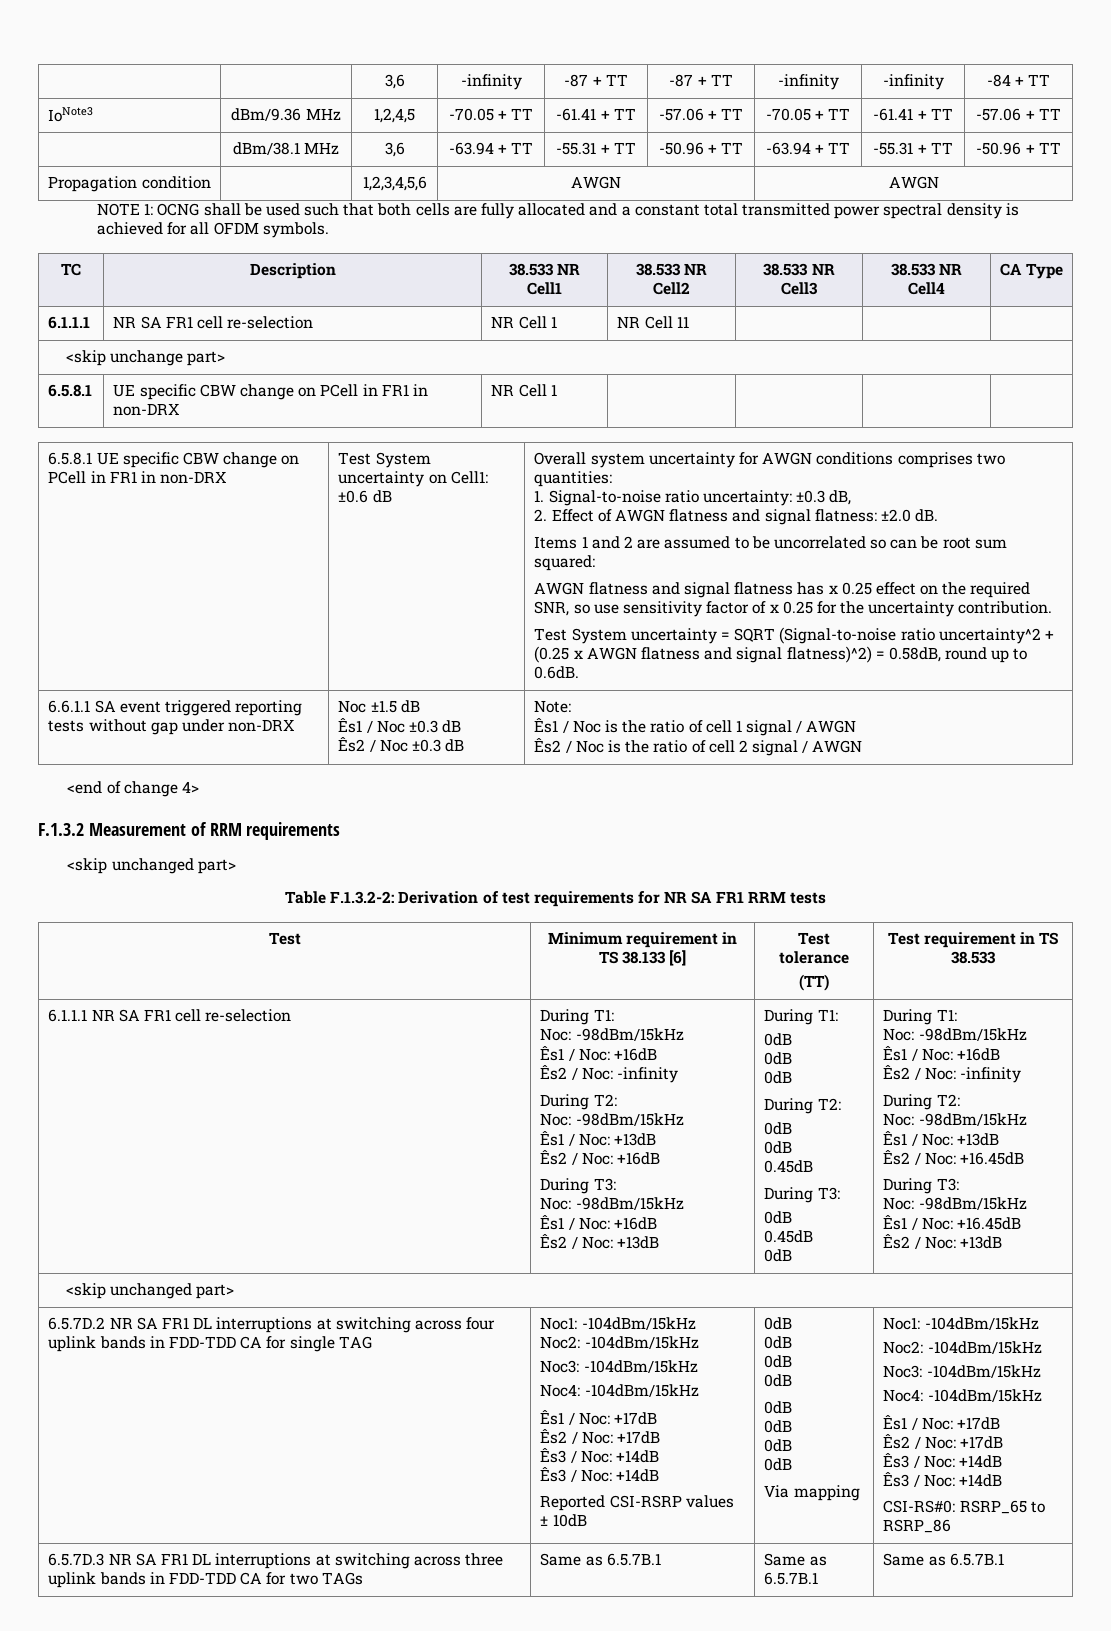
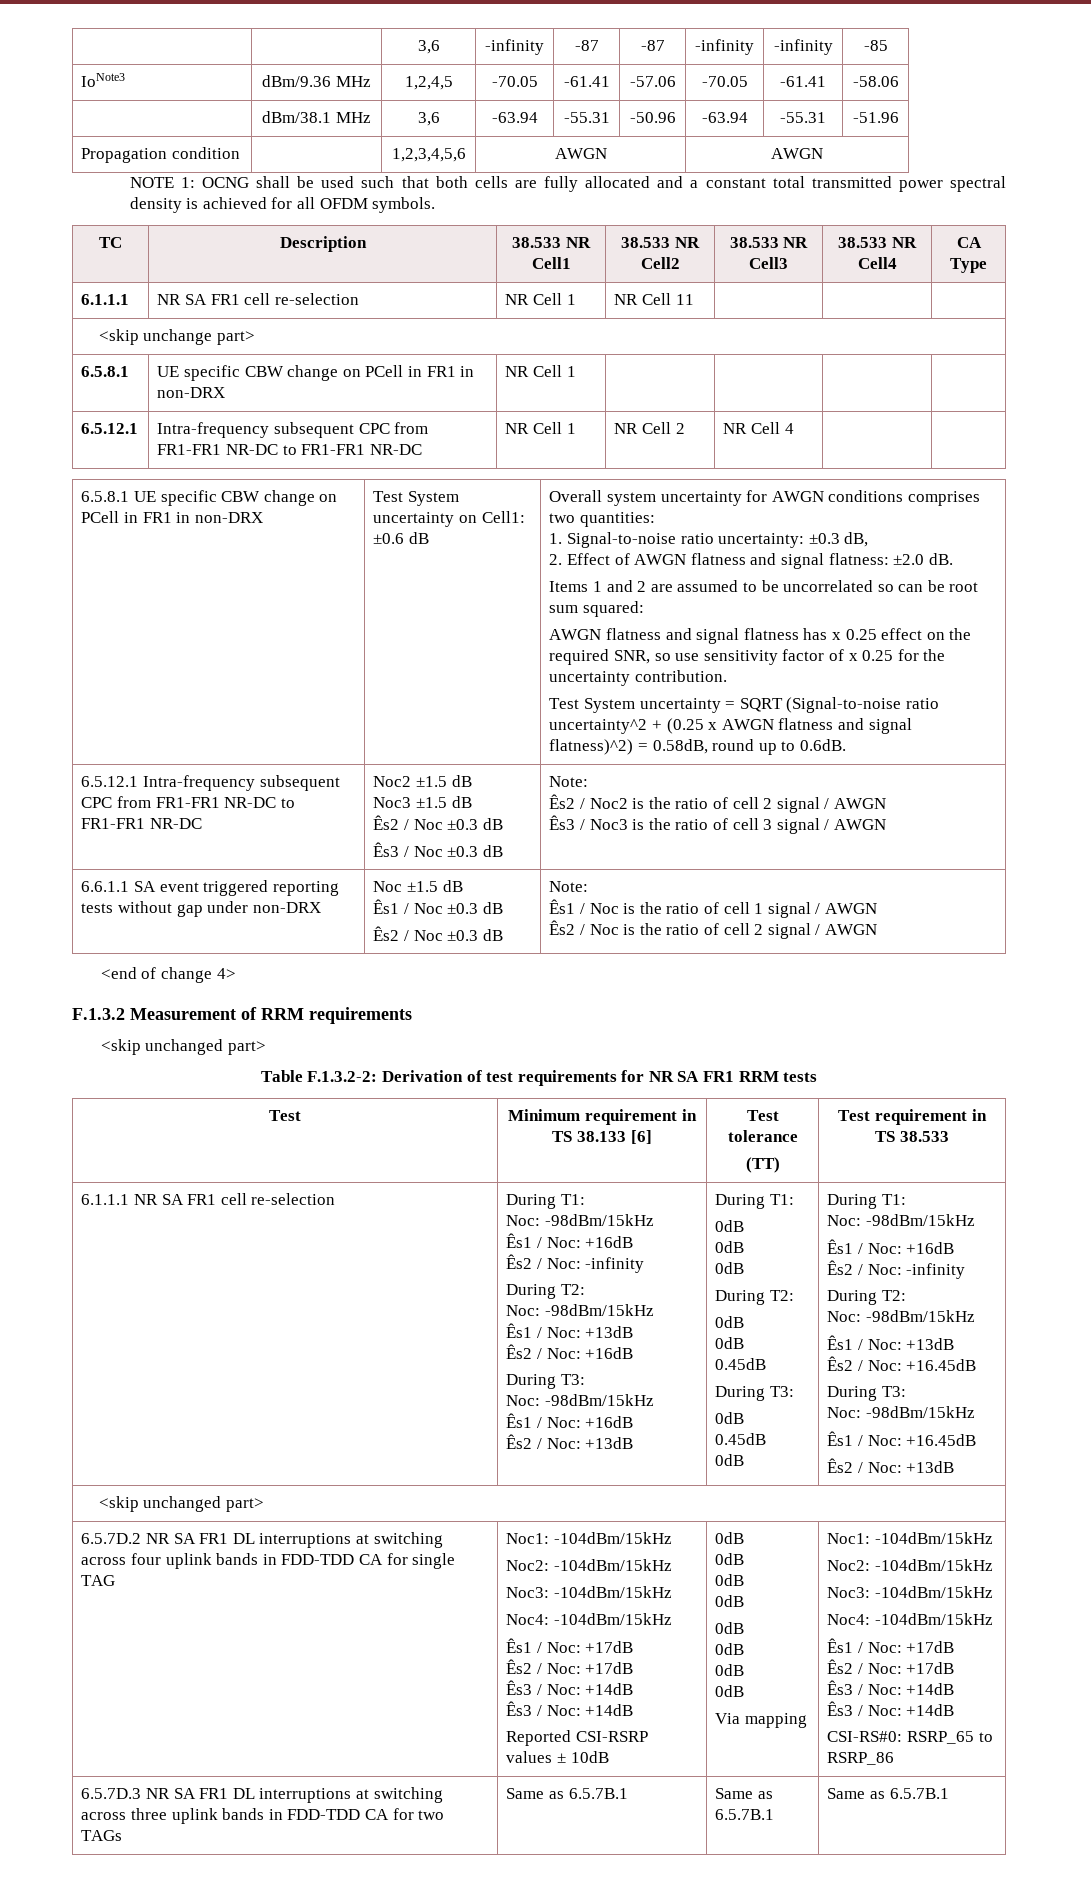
- | | 3,6 | -infinity | -87 + TT | -87 + TT | -infinity | -infinity | -84 + TT
+ | | 3,6 | -infinity | -87 | -87 | -infinity | -infinity | -85
- IoNote3 | dBm/9.36 MHz | 1,2,4,5 | -70.05 + TT | -61.41 + TT | -57.06 + TT | -70.05 + TT | -61.41 + TT | -57.06 + TT
+ IoNote3 | dBm/9.36 MHz | 1,2,4,5 | -70.05 | -61.41 | -57.06 | -70.05 | -61.41 | -58.06
- | dBm/38.1 MHz | 3,6 | -63.94 + TT | -55.31 + TT | -50.96 + TT | -63.94 + TT | -55.31 + TT | -50.96 + TT
+ | dBm/38.1 MHz | 3,6 | -63.94 | -55.31 | -50.96 | -63.94 | -55.31 | -51.96
+ 6.5.12.1 | Intra-frequency subsequent CPC from FR1-FR1 NR-DC to FR1-FR1 NR-DC | NR Cell 1 | NR Cell 2 | NR Cell 4 | |
+ 6.5.12.1 Intra-frequency subsequent CPC from FR1-FR1 NR-DC to FR1-FR1 NR-DC | Noc2 ±1.5 dB
+ Noc3 ±1.5 dB
+ Ês2 / Noc ±0.3 dB
+ Ês3 / Noc ±0.3 dB | Note:
+ Ês2 / Noc2 is the ratio of cell 2 signal / AWGN
+ Ês3 / Noc3 is the ratio of cell 3 signal / AWGN

